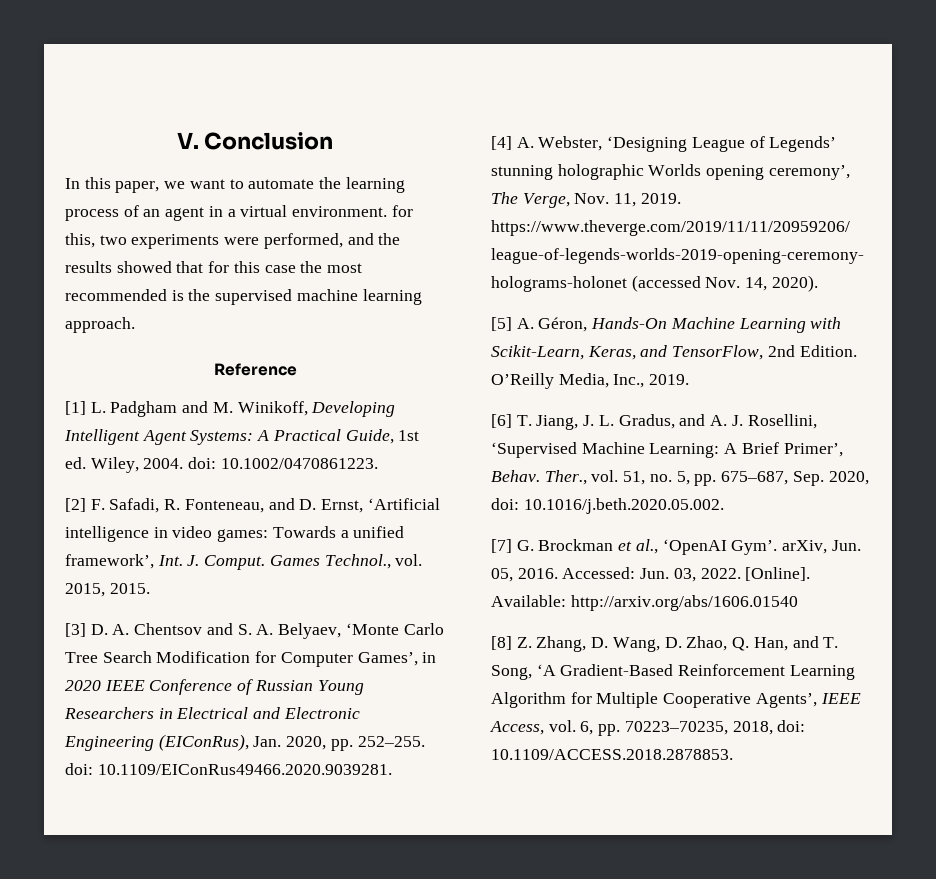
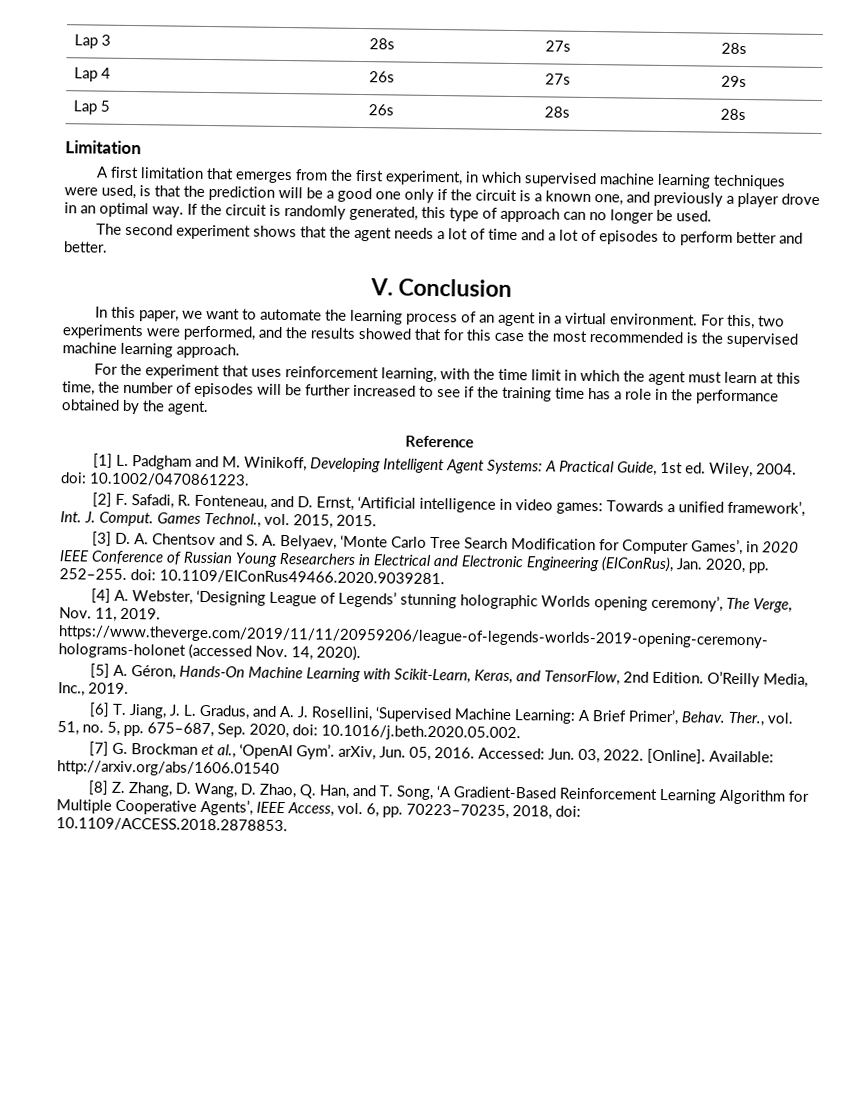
+ Lap 3 | 28s | 27s | 28s
+ Lap 4 | 26s | 27s | 29s
+ Lap 5 | 26s | 28s | 28s
+ Limitation
+ A first limitation that emerges from the first experiment, in which supervised machine learning techniques were used, is that the prediction will be a good one only if the circuit is a known one, and previously a player drove in an optimal way. If the circuit is randomly generated, this type of approach can no longer be used.
+ The second experiment shows that the agent needs a lot of time and a lot of episodes to perform better and better.
- In this paper, we want to automate the learning process of an agent in a virtual environment. for this, two experiments were performed, and the results showed that for this case the most recommended is the supervised machine learning approach.
+ In this paper, we want to automate the learning process of an agent in a virtual environment. For this, two experiments were performed, and the results showed that for this case the most recommended is the supervised machine learning approach.
+ For the experiment that uses reinforcement learning, with the time limit in which the agent must learn at this time, the number of episodes will be further increased to see if the training time has a role in the performance obtained by the agent.

